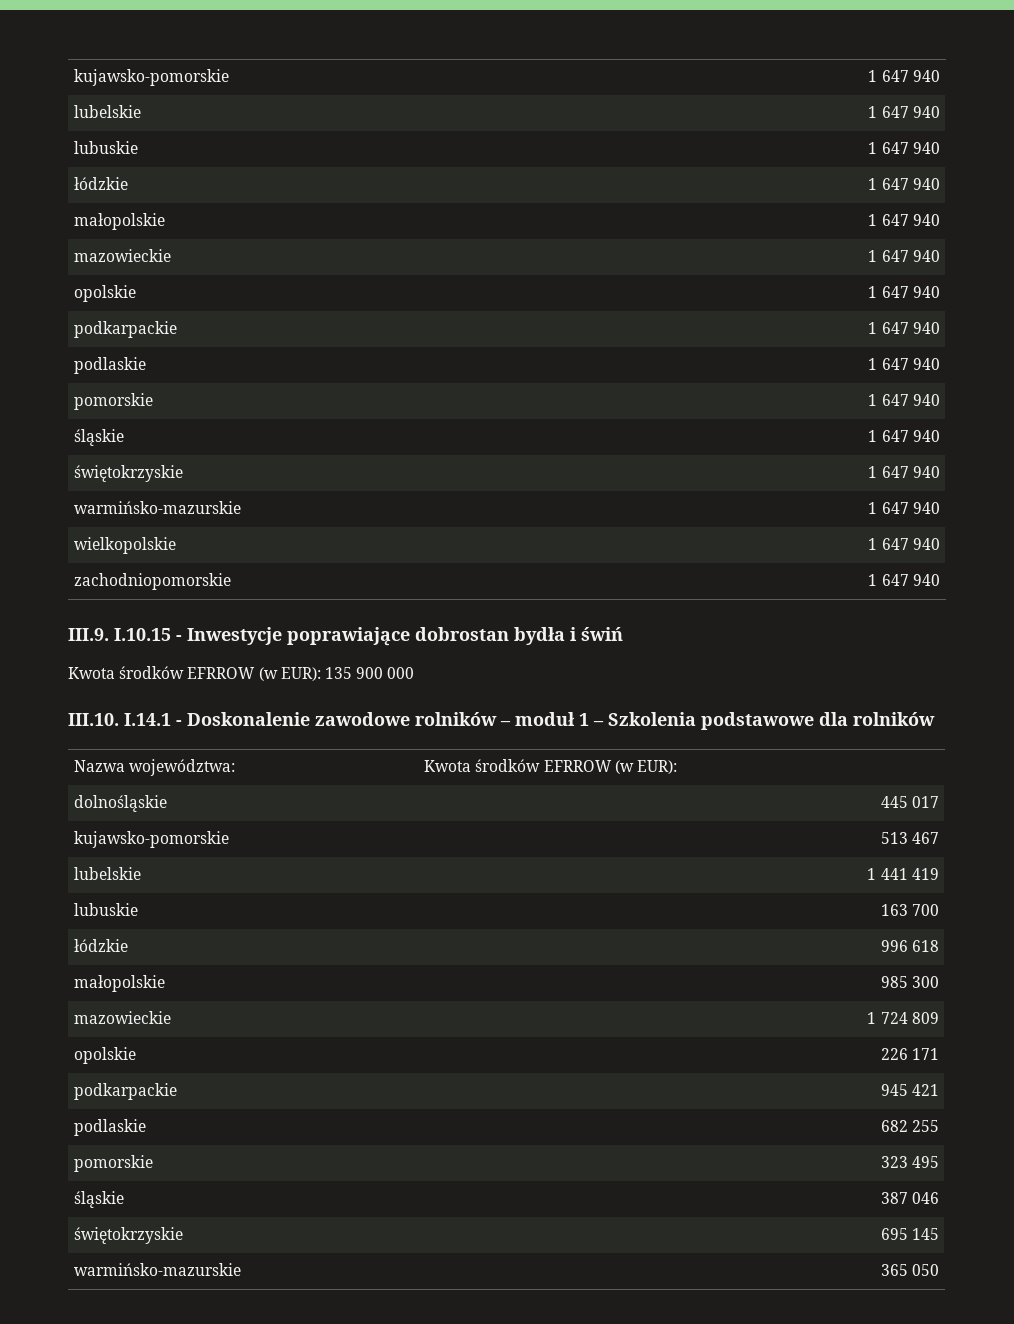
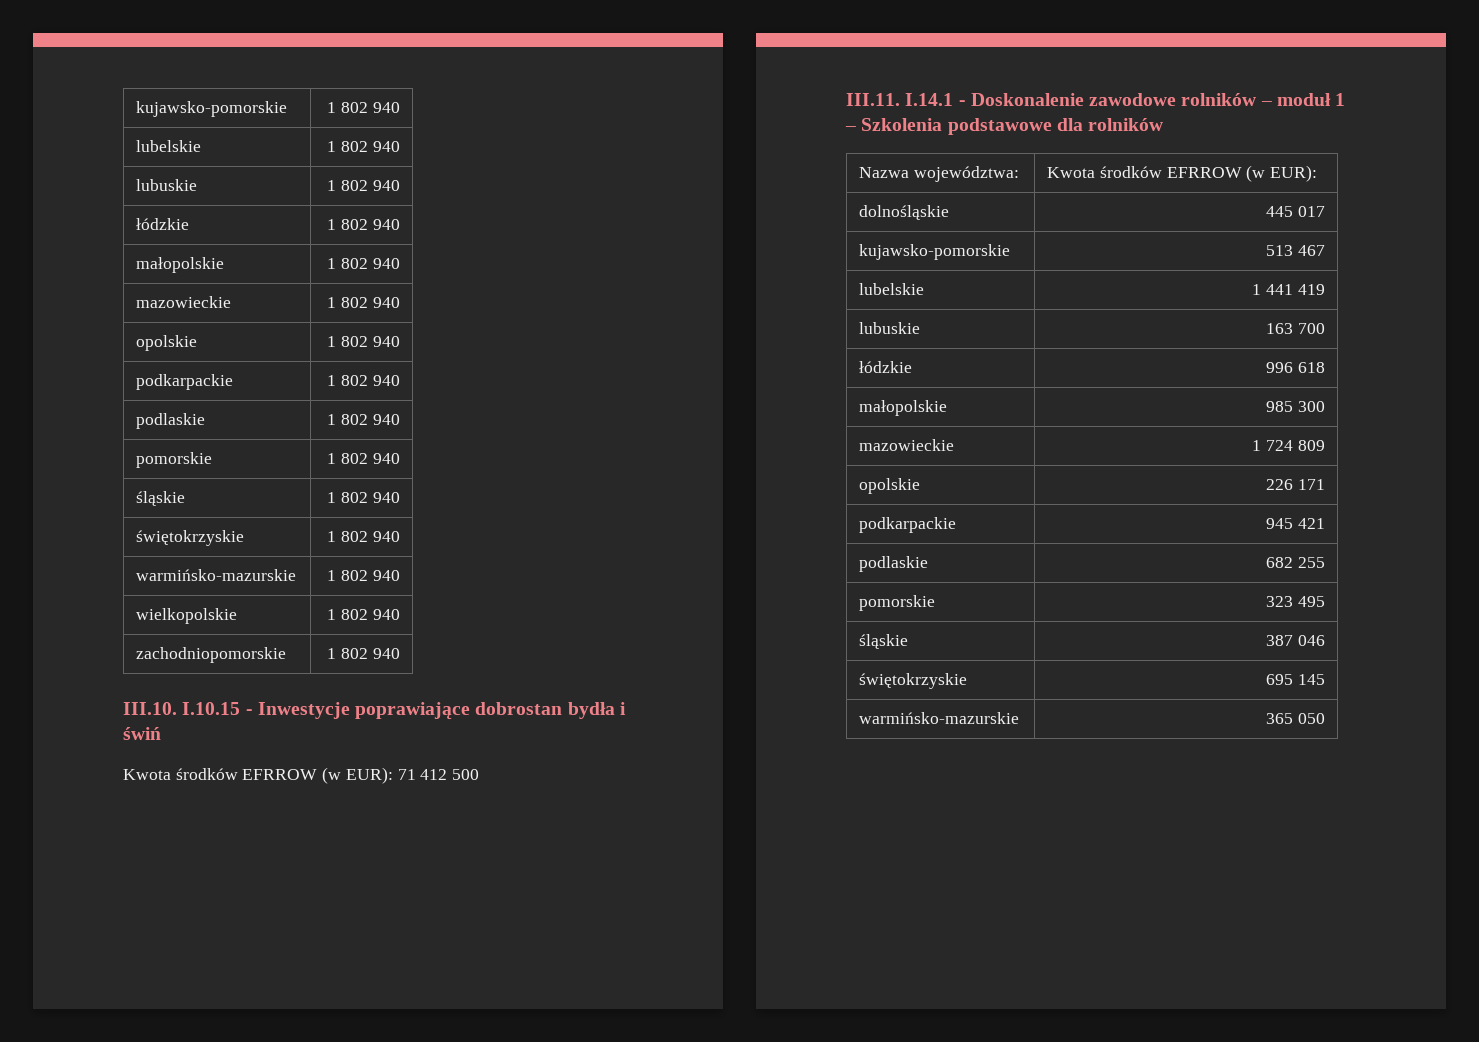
- kujawsko‑pomorskie | 1 647 940
+ kujawsko‑pomorskie | 1 802 940
- lubelskie | 1 647 940
+ lubelskie | 1 802 940
- lubuskie | 1 647 940
+ lubuskie | 1 802 940
- łódzkie | 1 647 940
+ łódzkie | 1 802 940
- małopolskie | 1 647 940
+ małopolskie | 1 802 940
- mazowieckie | 1 647 940
+ mazowieckie | 1 802 940
- opolskie | 1 647 940
+ opolskie | 1 802 940
- podkarpackie | 1 647 940
+ podkarpackie | 1 802 940
- podlaskie | 1 647 940
+ podlaskie | 1 802 940
- pomorskie | 1 647 940
+ pomorskie | 1 802 940
- śląskie | 1 647 940
+ śląskie | 1 802 940
- świętokrzyskie | 1 647 940
+ świętokrzyskie | 1 802 940
- warmińsko‑mazurskie | 1 647 940
+ warmińsko‑mazurskie | 1 802 940
- wielkopolskie | 1 647 940
+ wielkopolskie | 1 802 940
- zachodniopomorskie | 1 647 940
- III.9. I.10.15 - Inwestycje poprawiające dobrostan bydła i świń
+ zachodniopomorskie | 1 802 940
+ III.10. I.10.15 - Inwestycje poprawiające dobrostan bydła i świń
- Kwota środków EFRROW (w EUR): 135 900 000
- III.10. I.14.1 - Doskonalenie zawodowe rolników – moduł 1 – Szkolenia podstawowe dla rolników
+ Kwota środków EFRROW (w EUR): 71 412 500
+ III.11. I.14.1 - Doskonalenie zawodowe rolników – moduł 1 – Szkolenia podstawowe dla rolników

